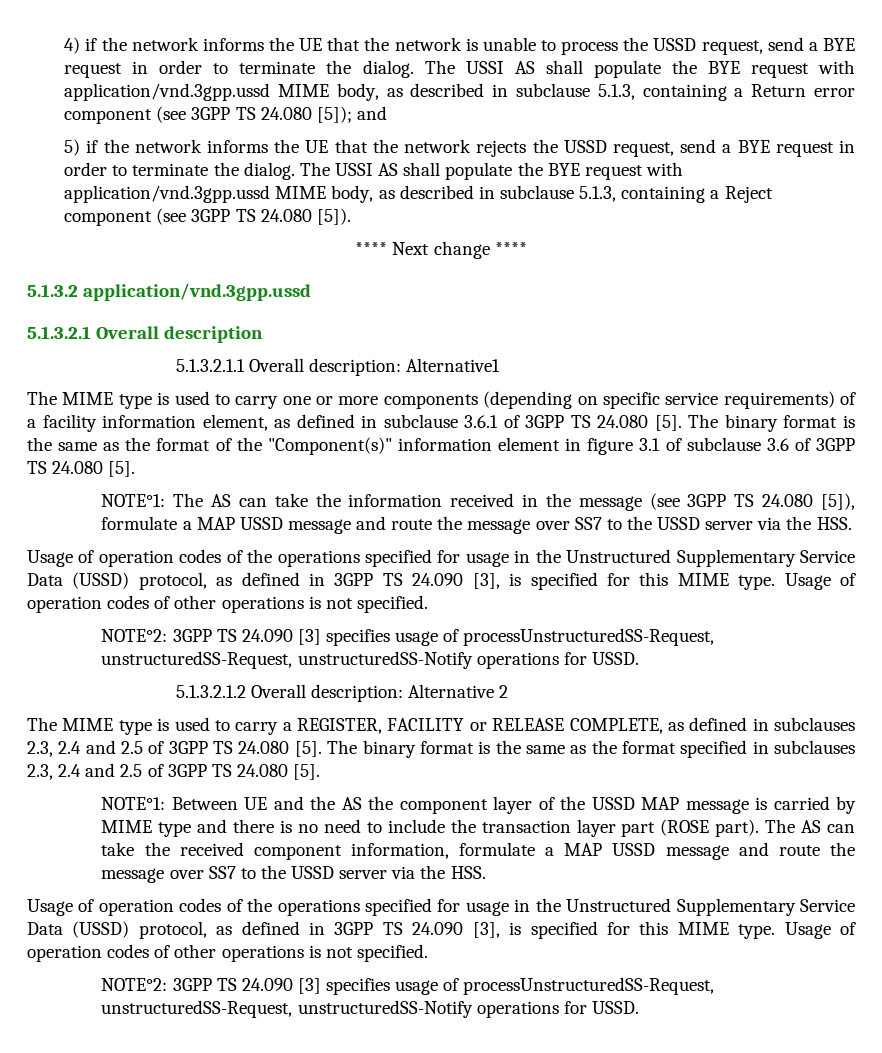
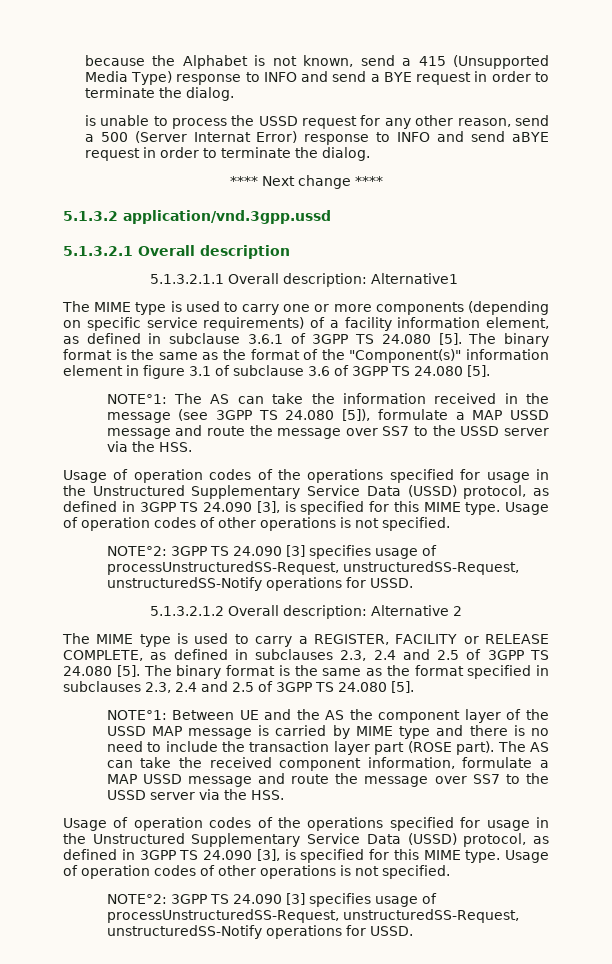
- 4) if the network informs the UE that the network is unable to process the USSD request, send a BYE request in order to terminate the dialog. The USSI AS shall populate the BYE request with application/vnd.3gpp.ussd MIME body, as described in subclause 5.1.3, containing a Return error component (see 3GPP TS 24.080 [5]); and
- 5) if the network informs the UE that the network rejects the USSD request, send a BYE request in order to terminate the dialog. The USSI AS shall populate the BYE request with application/vnd.3gpp.ussd MIME body, as described in subclause 5.1.3, containing a Reject component (see 3GPP TS 24.080 [5]).
+ because the Alphabet is not known, send a 415 (Unsupported Media Type) response to INFO and send a BYE request in order to terminate the dialog.
+ is unable to process the USSD request for any other reason, send a 500 (Server Internat Error) response to INFO and send aBYE request in order to terminate the dialog.

